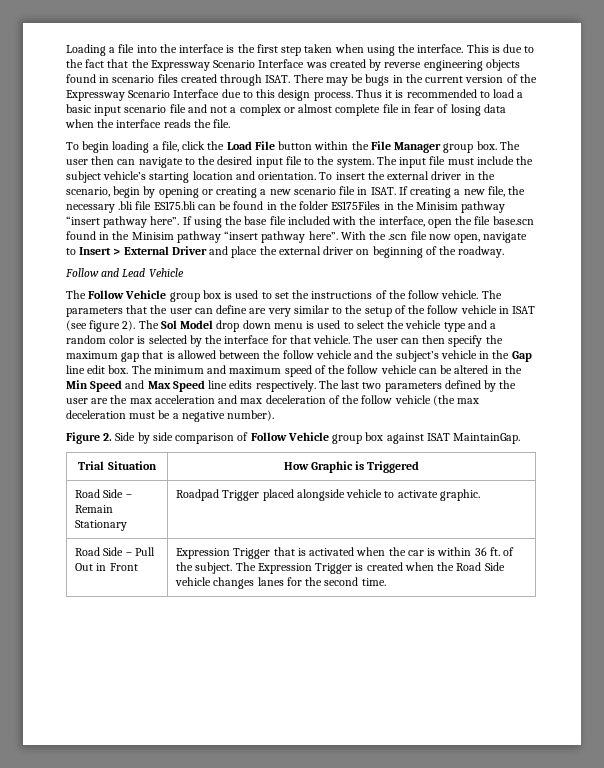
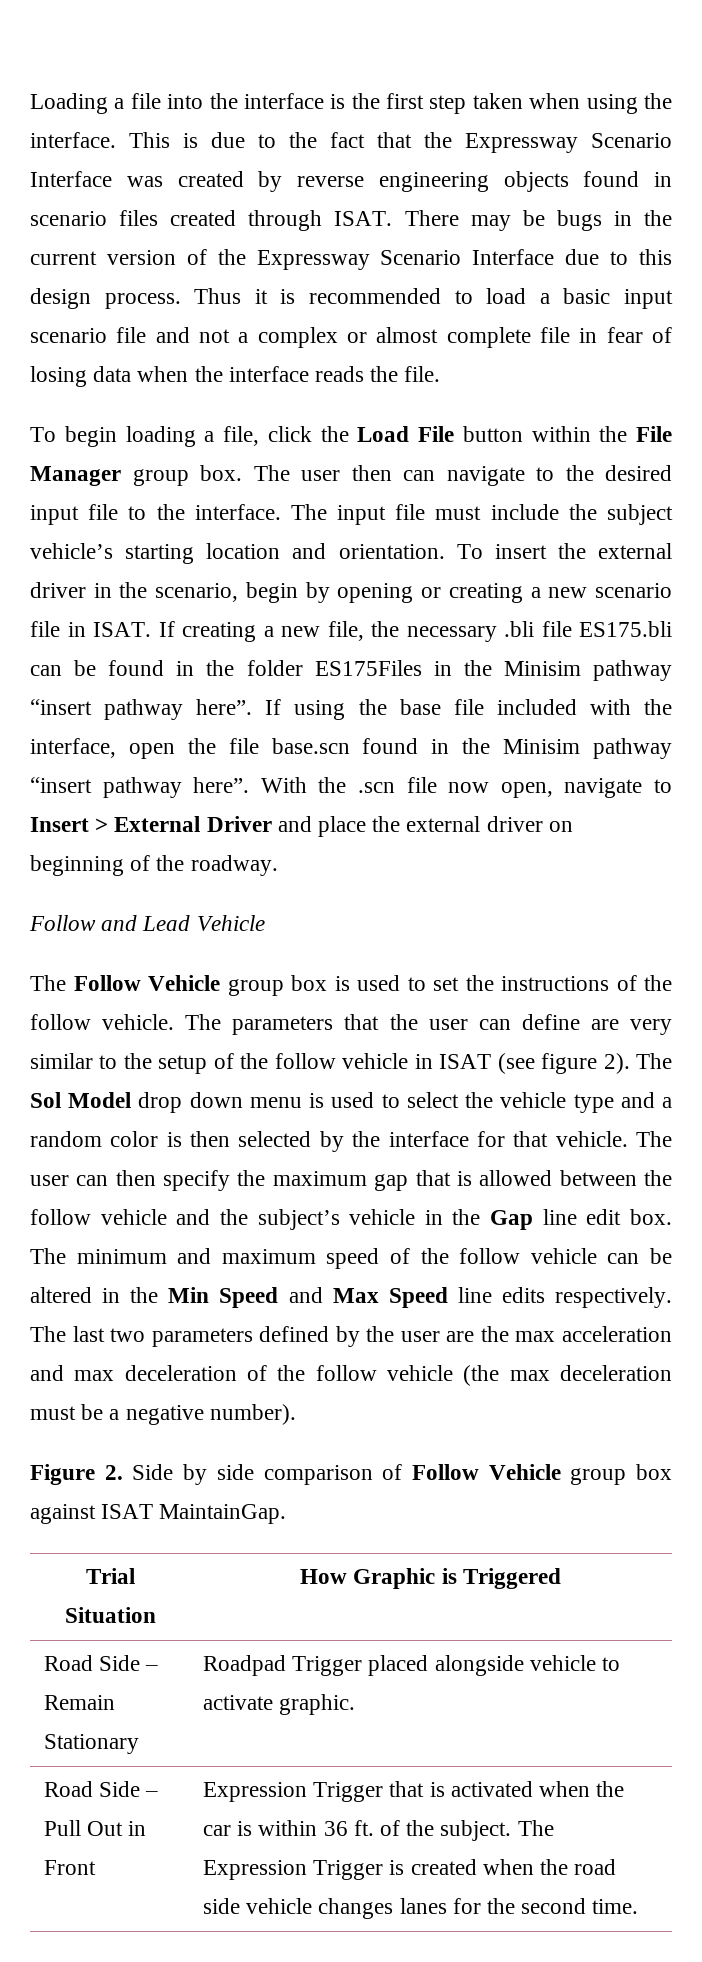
- The user then can navigate to the desired input file to the system.
+ The user then can navigate to the desired input file to the interface.
- The Sol Model drop down menu is used to select the vehicle type and a random color is selected by the interface for that vehicle.
+ The Sol Model drop down menu is used to select the vehicle type and a random color is then selected by the interface for that vehicle.
- Road Side – Pull Out in Front | Expression Trigger that is activated when the car is within 36 ft. of the subject. The Expression Trigger is created when the Road Side vehicle changes lanes for the second time.
+ Road Side – Pull Out in Front | Expression Trigger that is activated when the car is within 36 ft. of the subject. The Expression Trigger is created when the road side vehicle changes lanes for the second time.

